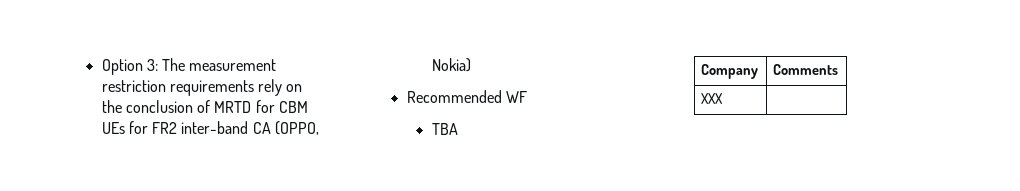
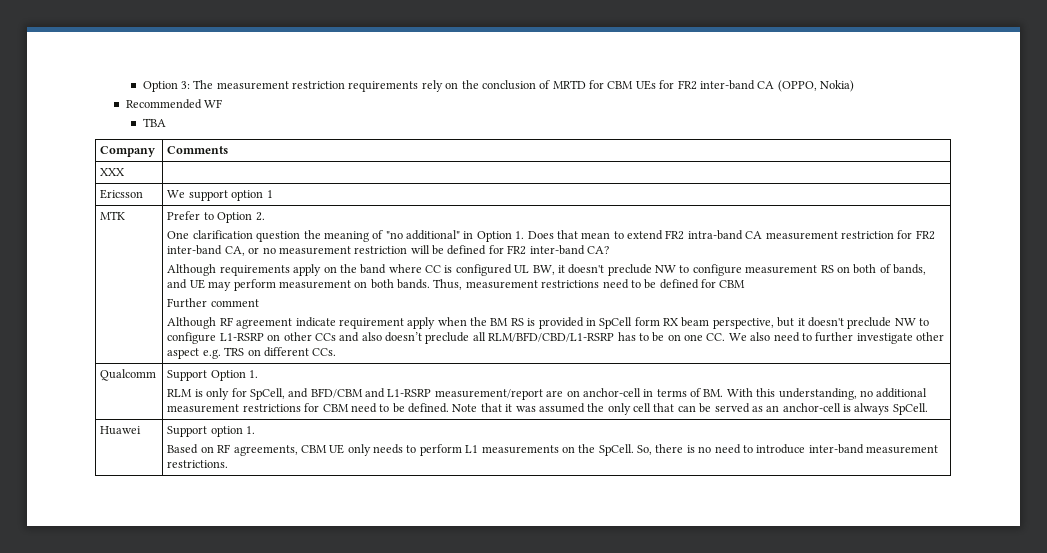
+ Ericsson | We support option 1
+ MTK | Prefer to Option 2.
+ One clarification question the meaning of "no additional" in Option 1. Does that mean to extend FR2 intra-band CA measurement restriction for FR2 inter-band CA, or no measurement restriction will be defined for FR2 inter-band CA?
+ Although requirements apply on the band where CC is configured UL BW, it doesn't preclude NW to configure measurement RS on both of bands, and UE may perform measurement on both bands. Thus, measurement restrictions need to be defined for CBM
+ Further comment
+ Although RF agreement indicate requirement apply when the BM RS is provided in SpCell form RX beam perspective, but it doesn't preclude NW to configure L1-RSRP on other CCs and also doesn’t preclude all RLM/BFD/CBD/L1-RSRP has to be on one CC. We also need to further investigate other aspect e.g. TRS on different CCs.
+ Qualcomm | Support Option 1.
+ RLM is only for SpCell, and BFD/CBM and L1-RSRP measurement/report are on anchor-cell in terms of BM. With this understanding, no additional measurement restrictions for CBM need to be defined. Note that it was assumed the only cell that can be served as an anchor-cell is always SpCell.
+ Huawei | Support option 1.
+ Based on RF agreements, CBM UE only needs to perform L1 measurements on the SpCell. So, there is no need to introduce inter-band measurement restrictions.

